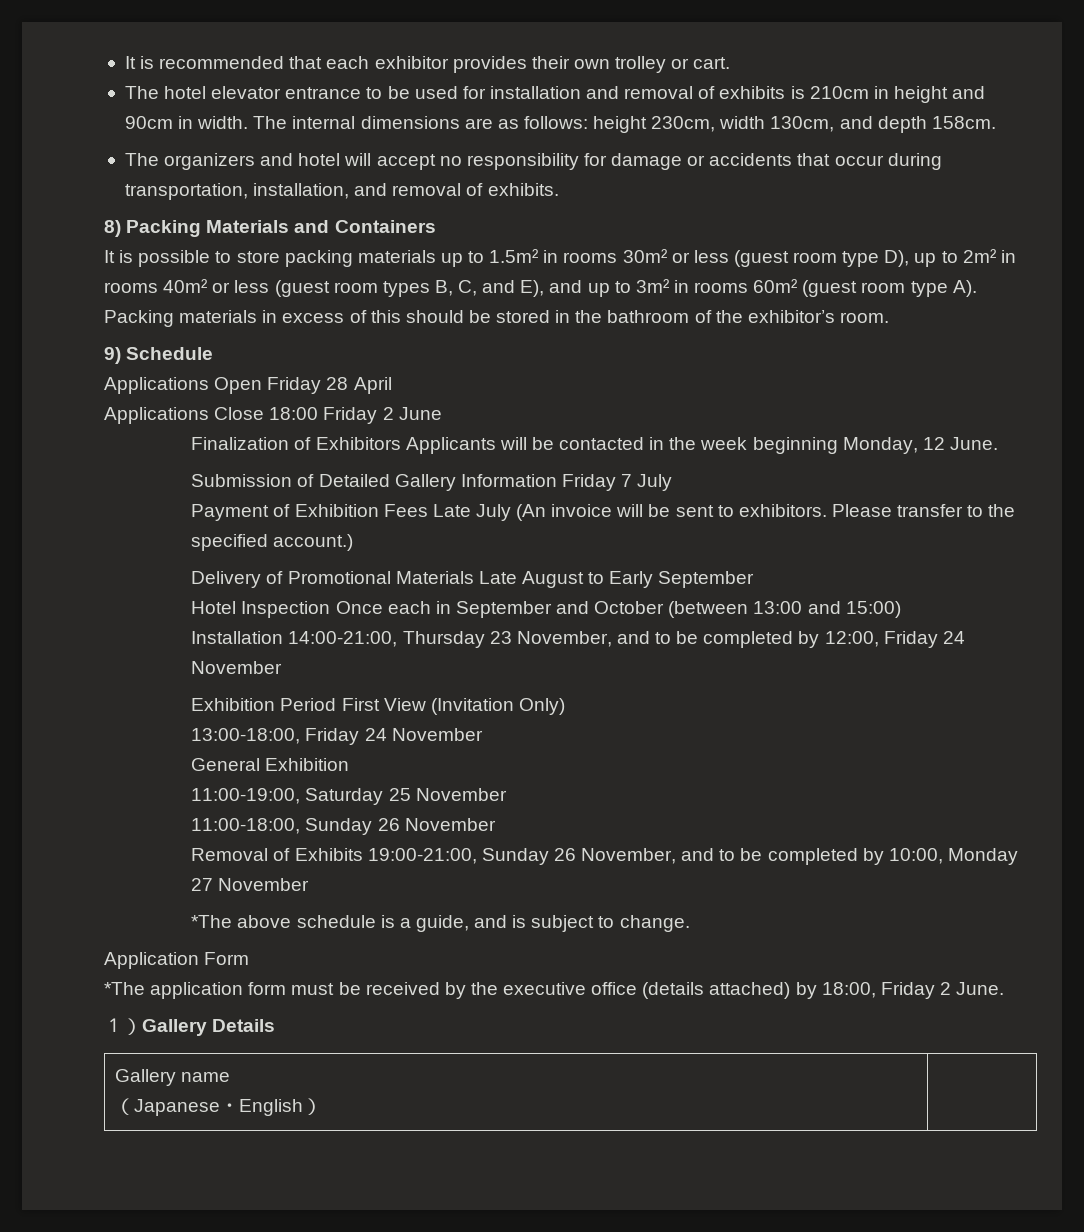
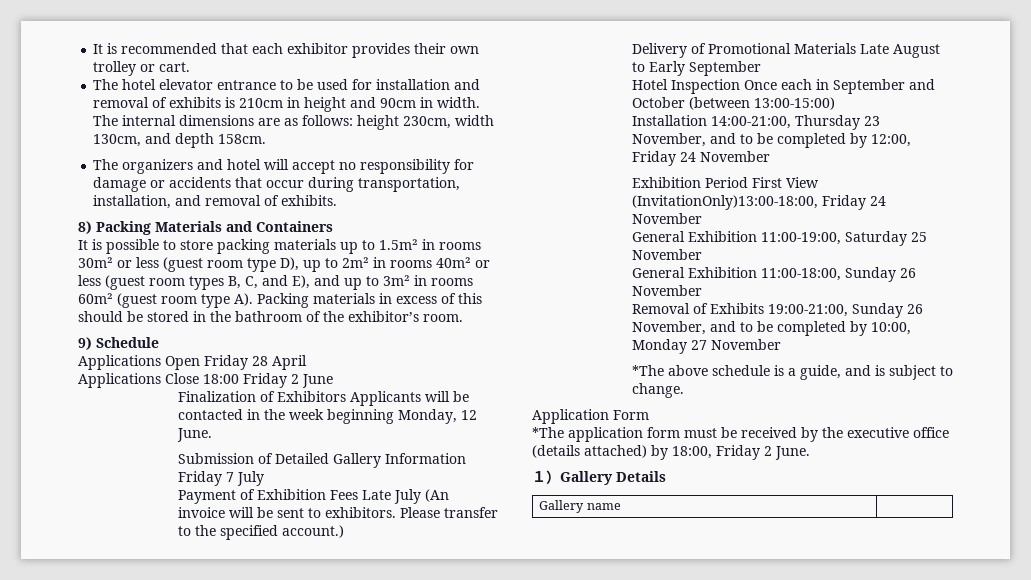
- Hotel Inspection Once each in September and October (between 13:00 and 15:00)
+ Hotel Inspection Once each in September and October (between 13:00-15:00)
- Exhibition Period First View (Invitation Only)
- 13:00-18:00, Friday 24 November
+ Exhibition Period First View (InvitationOnly)13:00-18:00, Friday 24 November
- General Exhibition
- 11:00-19:00, Saturday 25 November
+ General Exhibition 11:00-19:00, Saturday 25 November
- 11:00-18:00, Sunday 26 November
+ General Exhibition 11:00-18:00, Sunday 26 November
- Gallery name
- （Japanese・English） |
+ Gallery name |

